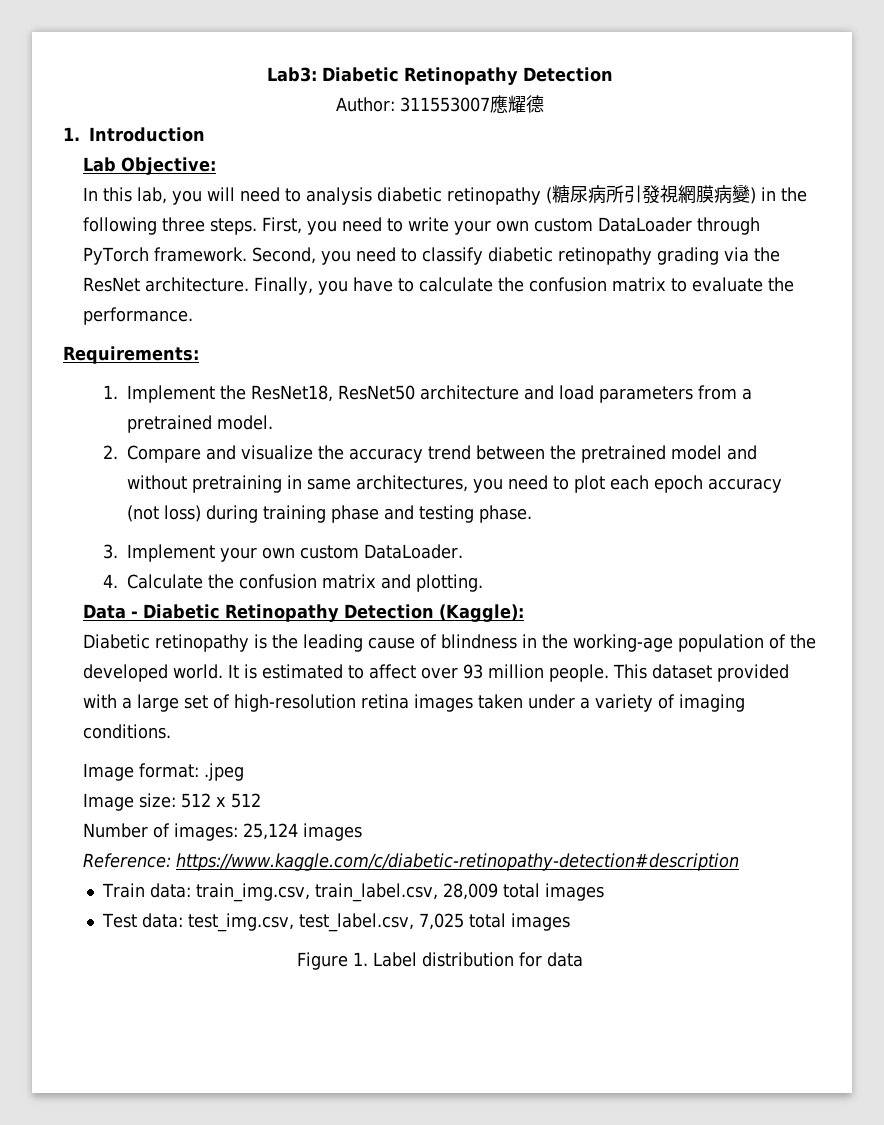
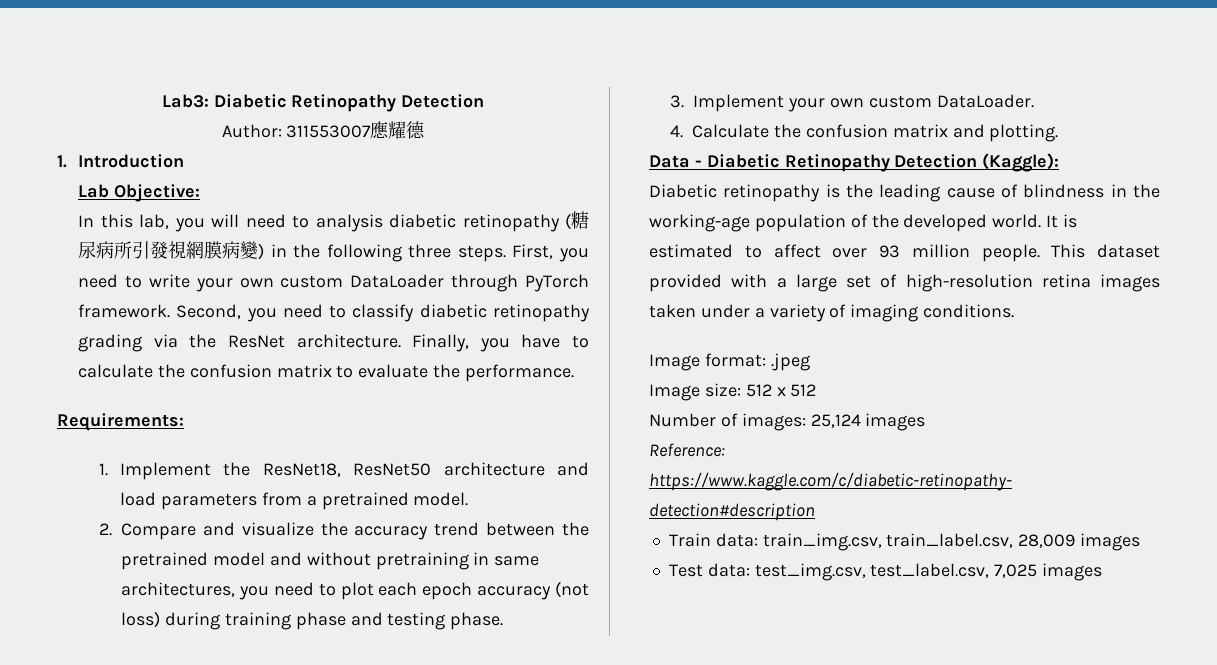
- Train data: train_img.csv, train_label.csv, 28,009 total images
+ Train data: train_img.csv, train_label.csv, 28,009 images
- Test data: test_img.csv, test_label.csv, 7,025 total images
- Figure 1. Label distribution for data
+ Test data: test_img.csv, test_label.csv, 7,025 images

